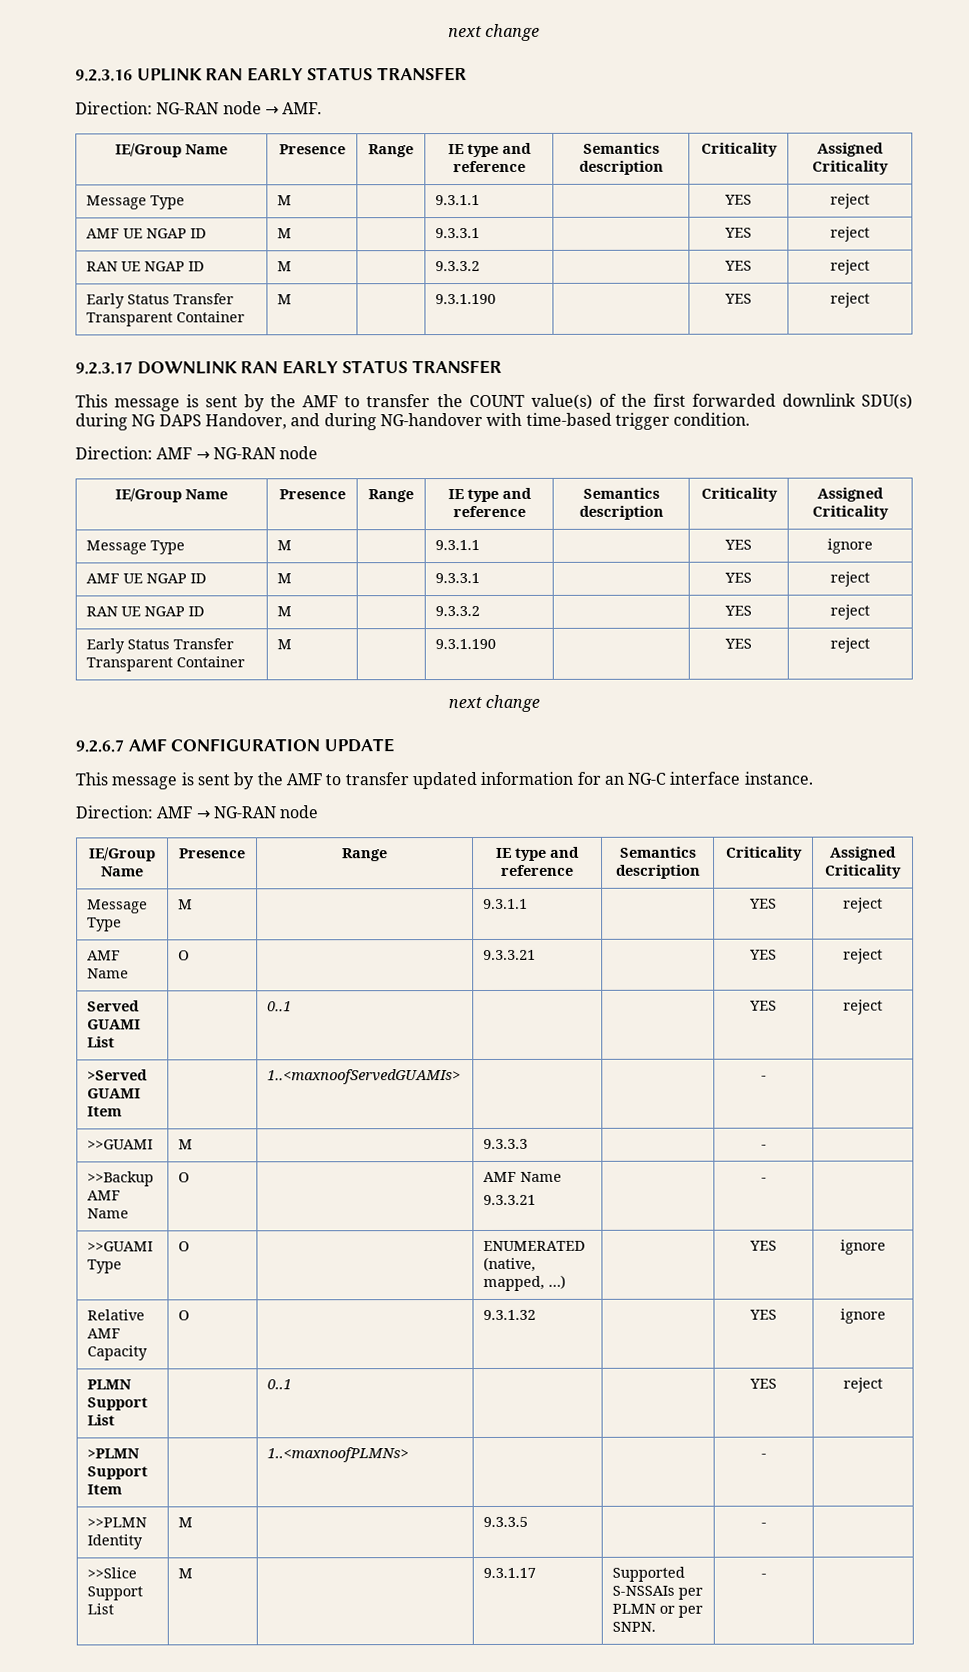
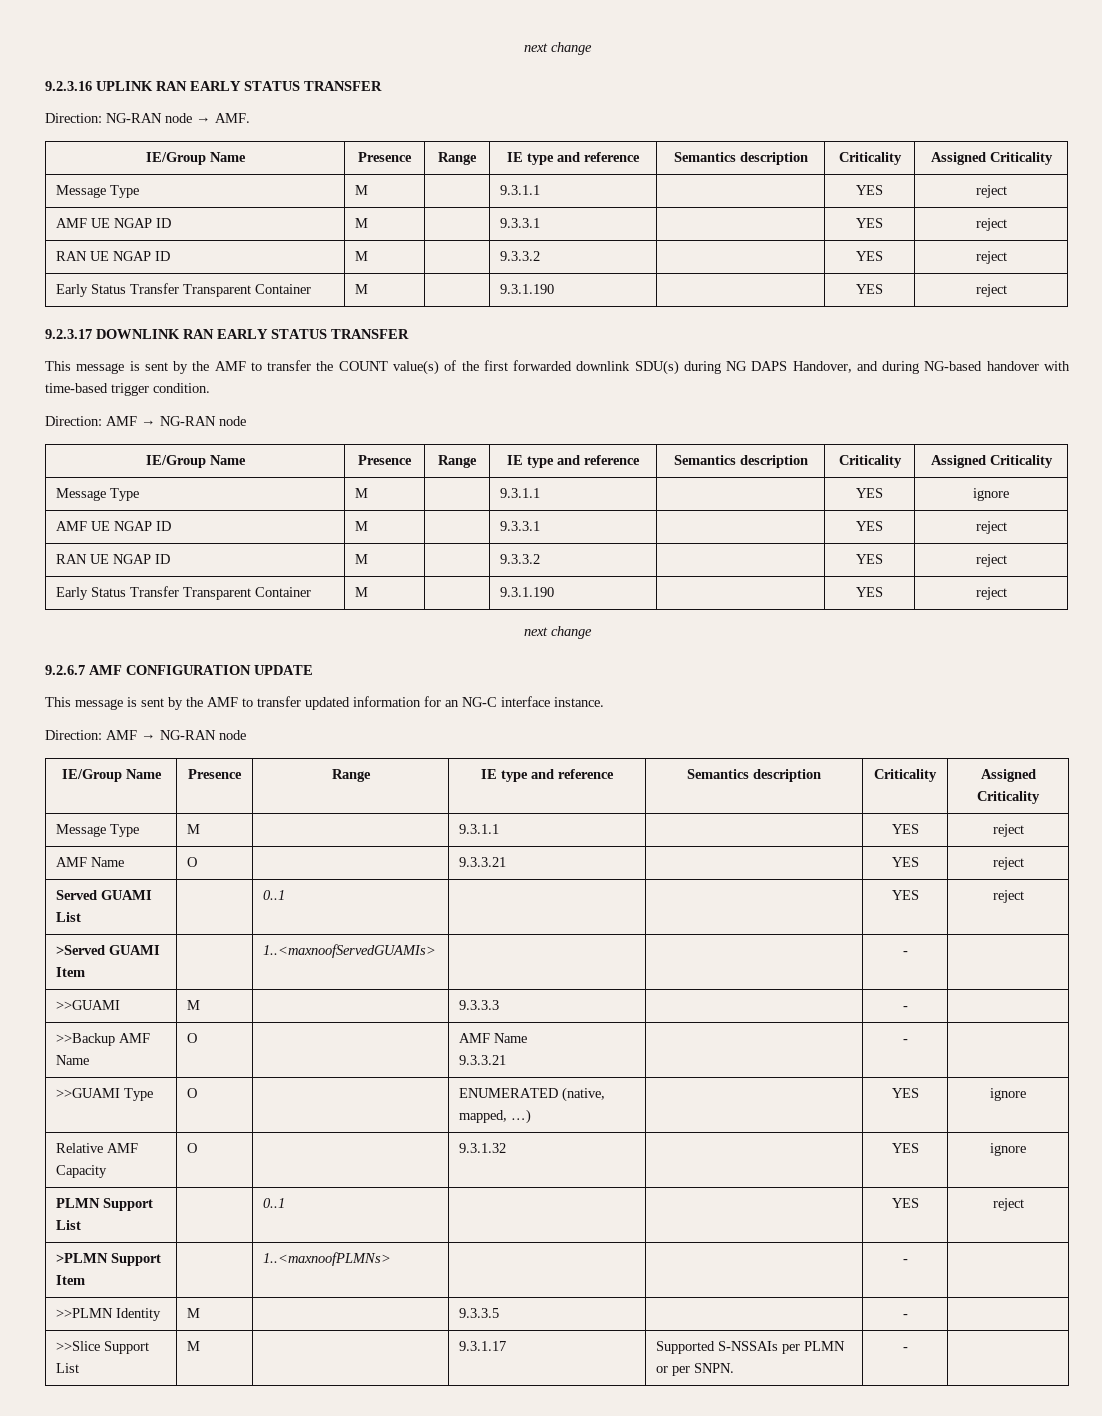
- This message is sent by the AMF to transfer the COUNT value(s) of the first forwarded downlink SDU(s) during NG DAPS Handover, and during NG-handover with time-based trigger condition.
+ This message is sent by the AMF to transfer the COUNT value(s) of the first forwarded downlink SDU(s) during NG DAPS Handover, and during NG-based handover with time-based trigger condition.

